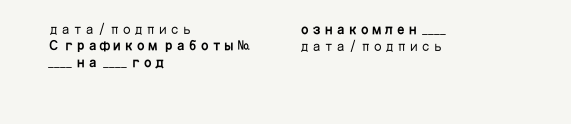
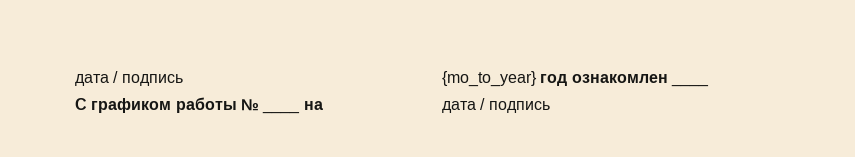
- С графиком работы № ____ на ____ год ознакомлен ____
+ С графиком работы № ____ на {mo_to_year} год ознакомлен ____

